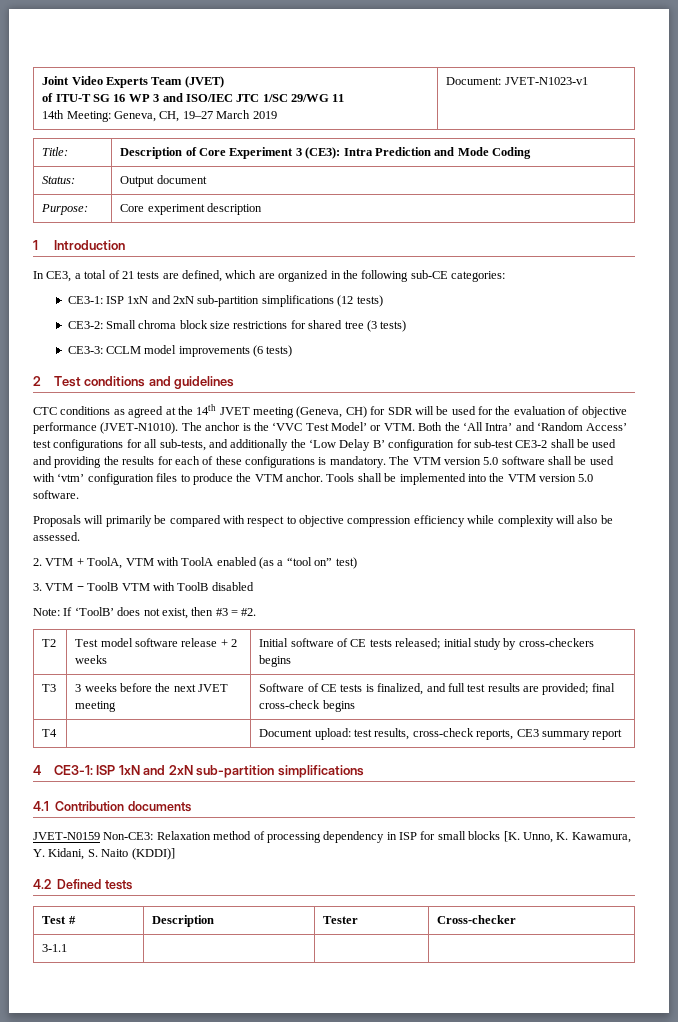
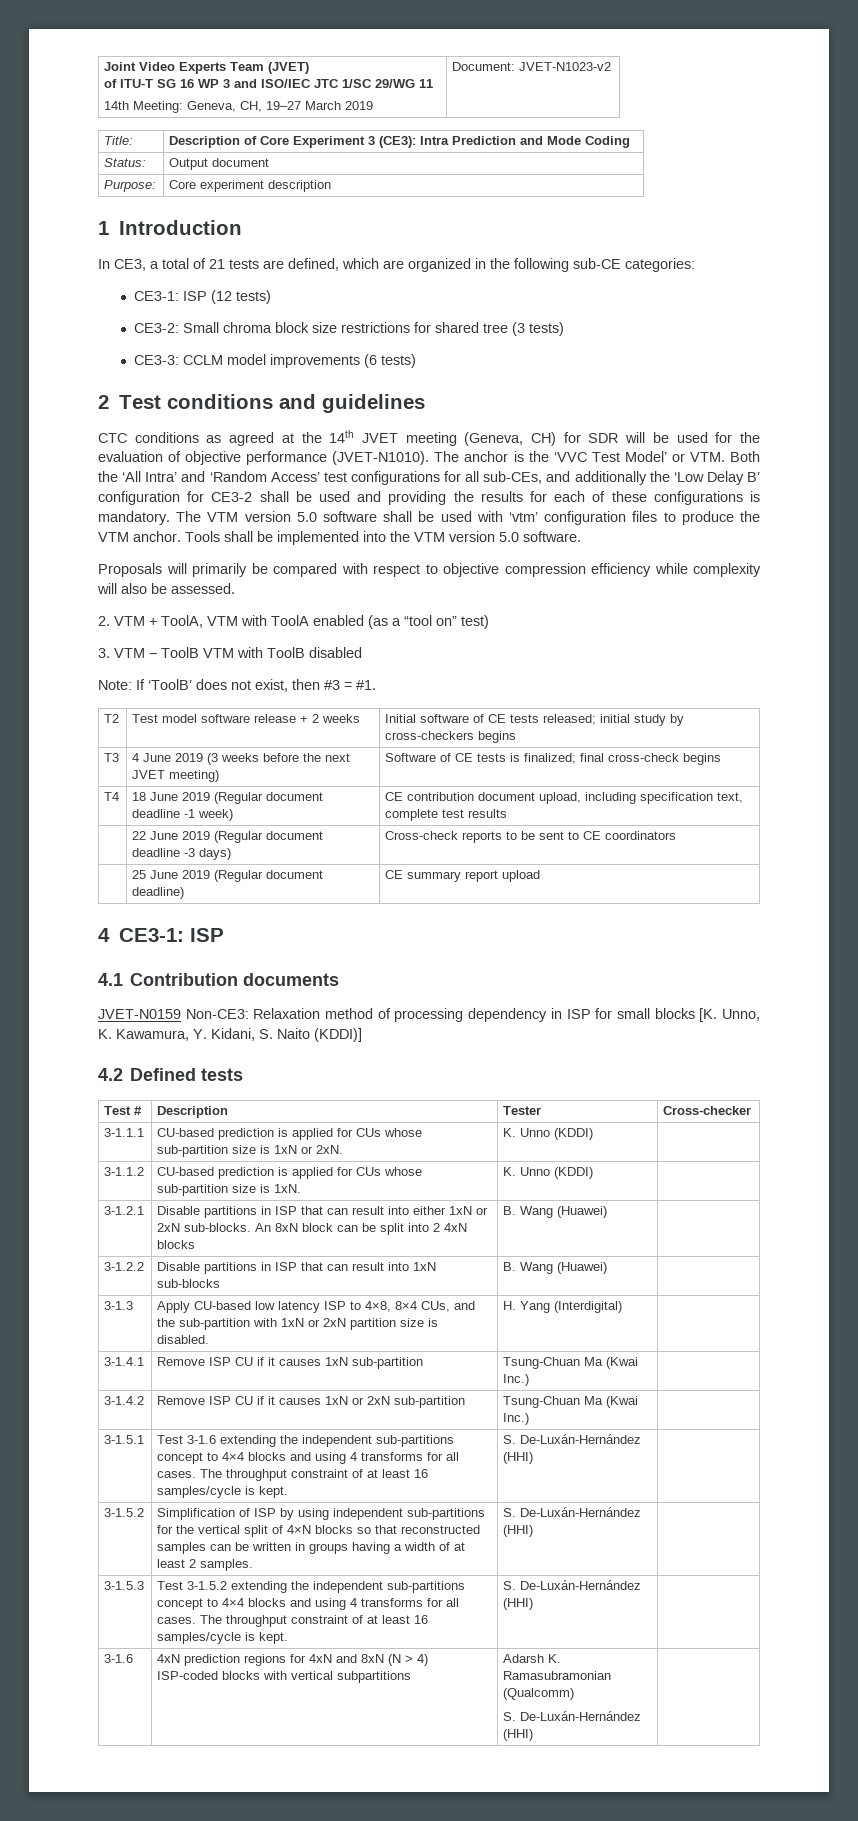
  Joint Video Experts Team (JVET)
  of ITU-T SG 16 WP 3 and ISO/IEC JTC 1/SC 29/WG 11
- 14th Meeting: Geneva, CH, 19–27 March 2019 | Document: JVET-N1023-v1
+ 14th Meeting: Geneva, CH, 19–27 March 2019 | Document: JVET-N1023-v2
- CE3-1: ISP 1xN and 2xN sub-partition simplifications (12 tests)
+ CE3-1: ISP (12 tests)
- The anchor is the ‘VVC Test Model’ or VTM. Both the ‘All Intra’ and ‘Random Access’ test configurations for all sub-tests, and additionally the ‘Low Delay B’ configuration for sub-test CE3-2 shall be used and providing the results for each of these configurations is mandatory.
+ The anchor is the ‘VVC Test Model’ or VTM. Both the ‘All Intra’ and ‘Random Access’ test configurations for all sub-CEs, and additionally the ‘Low Delay B’ configuration for CE3-2 shall be used and providing the results for each of these configurations is mandatory.
- Note: If ‘ToolB’ does not exist, then #3 = #2.
+ Note: If ‘ToolB’ does not exist, then #3 = #1.
- T3 | 3 weeks before the next JVET meeting | Software of CE tests is finalized, and full test results are provided; final cross-check begins
- T4 | | Document upload: test results, cross-check reports, CE3 summary report
+ T3 | 4 June 2019 (3 weeks before the next JVET meeting) | Software of CE tests is finalized; final cross-check begins
+ T4 | 18 June 2019 (Regular document deadline -1 week) | CE contribution document upload, including specification text, complete test results
+ | 22 June 2019 (Regular document deadline -3 days) | Cross-check reports to be sent to CE coordinators
+ | 25 June 2019 (Regular document deadline) | CE summary report upload
- 4 CE3-1: ISP 1xN and 2xN sub-partition simplifications
+ 4 CE3-1: ISP
- 3-1.1 | | |
+ 3-1.1.1 | CU-based prediction is applied for CUs whose sub-partition size is 1xN or 2xN. | K. Unno (KDDI) |
+ 3-1.1.2 | CU-based prediction is applied for CUs whose sub-partition size is 1xN. | K. Unno (KDDI) |
+ 3-1.2.1 | Disable partitions in ISP that can result into either 1xN or 2xN sub-blocks. An 8xN block can be split into 2 4xN blocks | B. Wang (Huawei) |
+ 3-1.2.2 | Disable partitions in ISP that can result into 1xN sub-blocks | B. Wang (Huawei) |
+ 3-1.3 | Apply CU-based low latency ISP to 4×8, 8×4 CUs, and the sub-partition with 1xN or 2xN partition size is disabled. | H. Yang (Interdigital) |
+ 3-1.4.1 | Remove ISP CU if it causes 1xN sub-partition | Tsung-Chuan Ma (Kwai Inc.) |
+ 3-1.4.2 | Remove ISP CU if it causes 1xN or 2xN sub-partition | Tsung-Chuan Ma (Kwai Inc.) |
+ 3-1.5.1 | Test 3-1.6 extending the independent sub-partitions concept to 4×4 blocks and using 4 transforms for all cases. The throughput constraint of at least 16 samples/cycle is kept. | S. De-Luxán-Hernández (HHI) |
+ 3-1.5.2 | Simplification of ISP by using independent sub-partitions for the vertical split of 4×N blocks so that reconstructed samples can be written in groups having a width of at least 2 samples. | S. De-Luxán-Hernández (HHI) |
+ 3-1.5.3 | Test 3-1.5.2 extending the independent sub-partitions concept to 4×4 blocks and using 4 transforms for all cases. The throughput constraint of at least 16 samples/cycle is kept. | S. De-Luxán-Hernández (HHI) |
+ 3-1.6 | 4xN prediction regions for 4xN and 8xN (N > 4) ISP-coded blocks with vertical subpartitions | Adarsh K. Ramasubramonian (Qualcomm)
+ S. De-Luxán-Hernández (HHI) |

